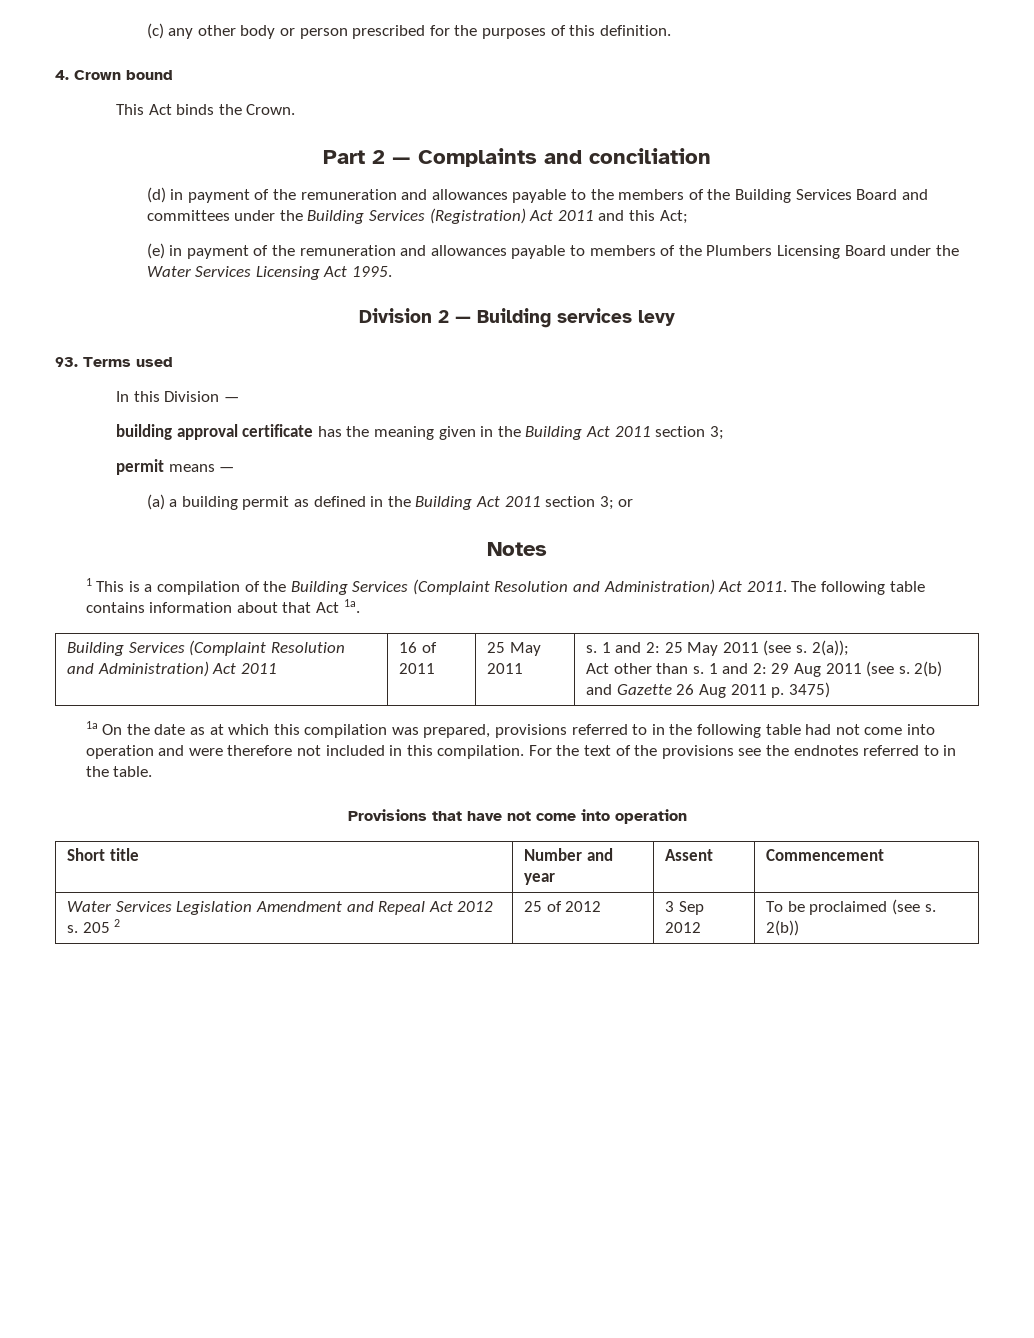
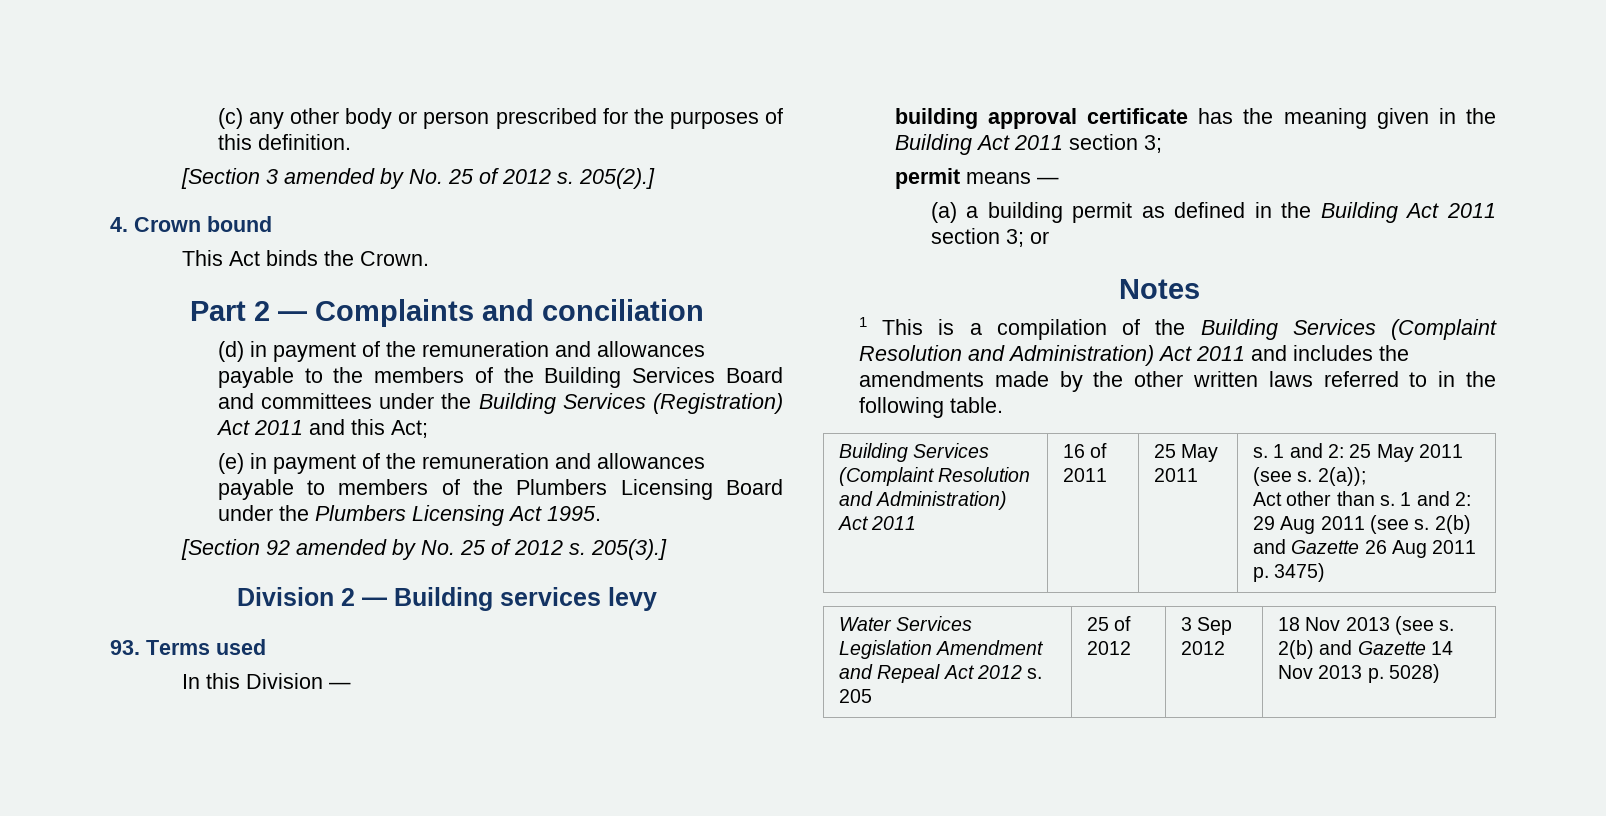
+ [Section 3 amended by No. 25 of 2012 s. 205(2).]
- (e) in payment of the remuneration and allowances payable to members of the Plumbers Licensing Board under the Water Services Licensing Act 1995.
+ (e) in payment of the remuneration and allowances payable to members of the Plumbers Licensing Board under the Plumbers Licensing Act 1995.
+ [Section 92 amended by No. 25 of 2012 s. 205(3).]
- 1 This is a compilation of the Building Services (Complaint Resolution and Administration) Act 2011. The following table contains information about that Act 1a.
+ 1 This is a compilation of the Building Services (Complaint Resolution and Administration) Act 2011 and includes the amendments made by the other written laws referred to in the following table.
- 1a On the date as at which this compilation was prepared, provisions referred to in the following table had not come into operation and were therefore not included in this compilation. For the text of the provisions see the endnotes referred to in the table.
- Provisions that have not come into operation
- Short title | Number and year | Assent | Commencement
- Water Services Legislation Amendment and Repeal Act 2012 s. 205 2 | 25 of 2012 | 3 Sep 2012 | To be proclaimed (see s. 2(b))
+ Water Services Legislation Amendment and Repeal Act 2012 s. 205 | 25 of 2012 | 3 Sep 2012 | 18 Nov 2013 (see s. 2(b) and Gazette 14 Nov 2013 p. 5028)

